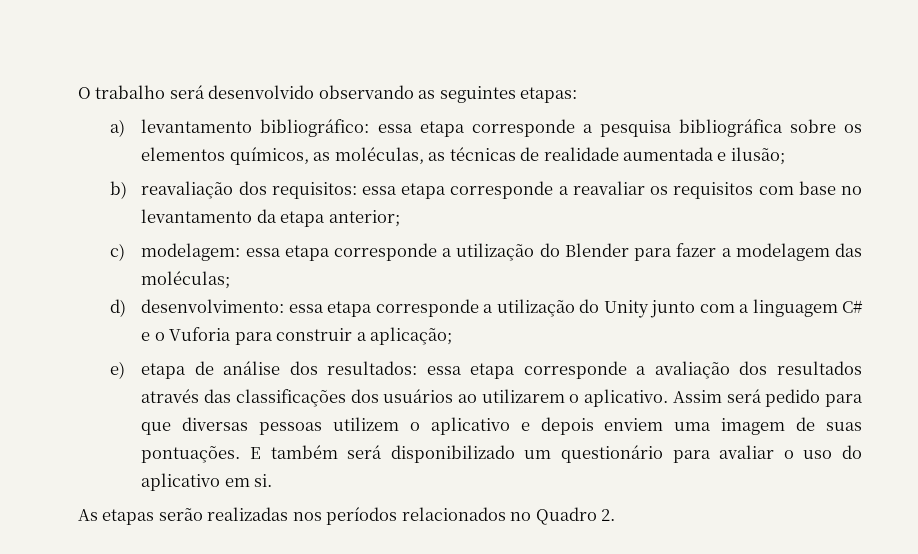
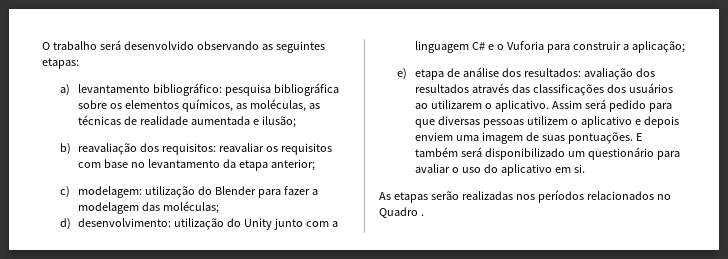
- a) levantamento bibliográfico: essa etapa corresponde a pesquisa bibliográfica sobre os elementos químicos, as moléculas, as técnicas de realidade aumentada e ilusão;
+ a) levantamento bibliográfico: pesquisa bibliográfica sobre os elementos químicos, as moléculas, as técnicas de realidade aumentada e ilusão;
- b) reavaliação dos requisitos: essa etapa corresponde a reavaliar os requisitos com base no levantamento da etapa anterior;
+ b) reavaliação dos requisitos: reavaliar os requisitos com base no levantamento da etapa anterior;
- c) modelagem: essa etapa corresponde a utilização do Blender para fazer a modelagem das moléculas;
+ c) modelagem: utilização do Blender para fazer a modelagem das moléculas;
- d) desenvolvimento: essa etapa corresponde a utilização do Unity junto com a linguagem C# e o Vuforia para construir a aplicação;
+ d) desenvolvimento: utilização do Unity junto com a linguagem C# e o Vuforia para construir a aplicação;
- e) etapa de análise dos resultados: essa etapa corresponde a avaliação dos resultados através das classificações dos usuários ao utilizarem o aplicativo.
+ e) etapa de análise dos resultados: avaliação dos resultados através das classificações dos usuários ao utilizarem o aplicativo.
- As etapas serão realizadas nos períodos relacionados no Quadro 2.
+ As etapas serão realizadas nos períodos relacionados no Quadro .

